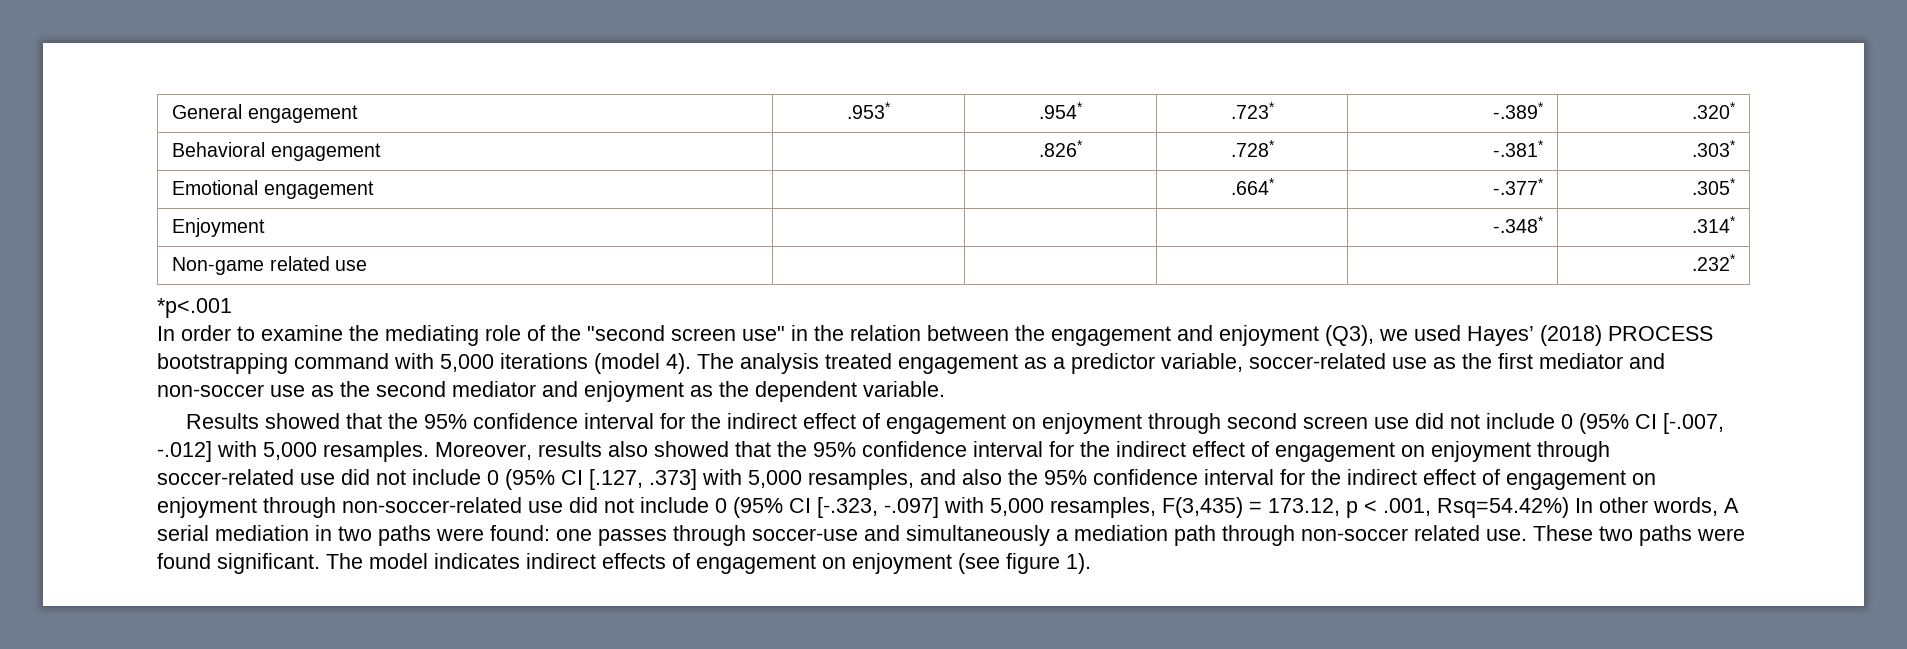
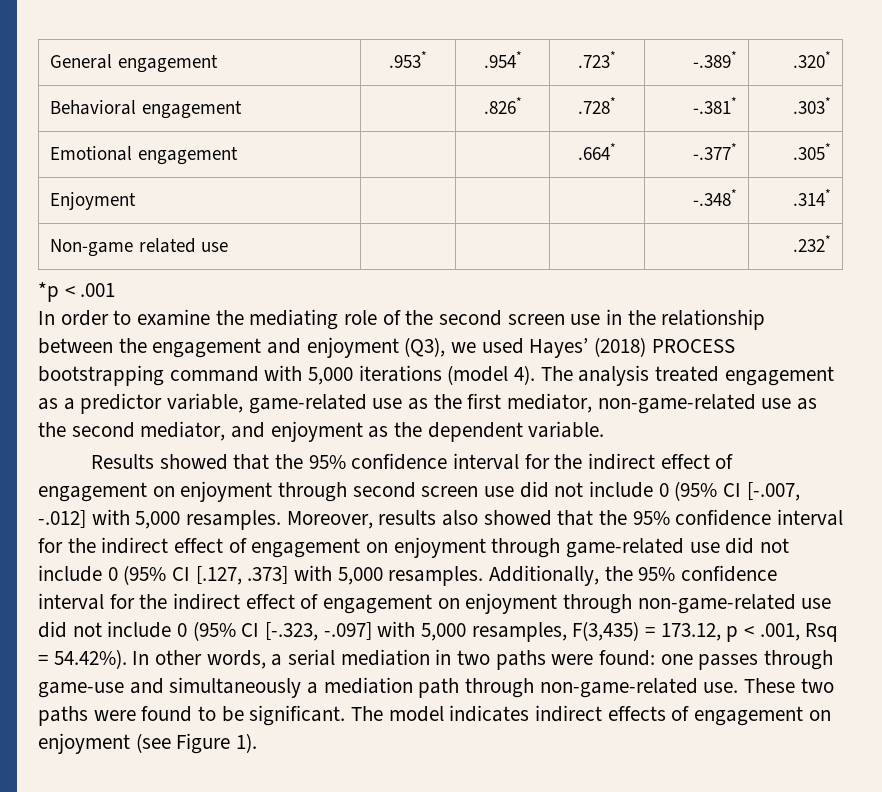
- *p<.001
+ *p < .001
- In order to examine the mediating role of the "second screen use" in the relation between the engagement and enjoyment (Q3), we used Hayes’ (2018) PROCESS bootstrapping command with 5,000 iterations (model 4).
+ In order to examine the mediating role of the second screen use in the relationship between the engagement and enjoyment (Q3), we used Hayes’ (2018) PROCESS bootstrapping command with 5,000 iterations (model 4).
- The analysis treated engagement as a predictor variable, soccer-related use as the first mediator and non-soccer use as the second mediator and enjoyment as the dependent variable.
+ The analysis treated engagement as a predictor variable, game-related use as the first mediator, non-game-related use as the second mediator, and enjoyment as the dependent variable.
- Moreover, results also showed that the 95% confidence interval for the indirect effect of engagement on enjoyment through soccer-related use did not include 0 (95% CI [.127, .373] with 5,000 resamples, and also the 95% confidence interval for the indirect effect of engagement on enjoyment through non-soccer-related use did not include 0 (95% CI [-.323, -.097] with 5,000 resamples, F(3,435) = 173.12, p < .001, Rsq=54.42%) In other words, A serial mediation in two paths were found:
+ Moreover, results also showed that the 95% confidence interval for the indirect effect of engagement on enjoyment through game-related use did not include 0 (95% CI [.127, .373] with 5,000 resamples. Additionally, the 95% confidence interval for the indirect effect of engagement on enjoyment through non-game-related use did not include 0 (95% CI [-.323, -.097] with 5,000 resamples, F(3,435) = 173.12, p < .001, Rsq = 54.42%). In other words, a serial mediation in two paths were found:
- one passes through soccer-use and simultaneously a mediation path through non-soccer related use.
+ one passes through game-use and simultaneously a mediation path through non-game-related use.
- These two paths were found significant.
+ These two paths were found to be significant.
- The model indicates indirect effects of engagement on enjoyment (see figure 1).
+ The model indicates indirect effects of engagement on enjoyment (see Figure 1).

